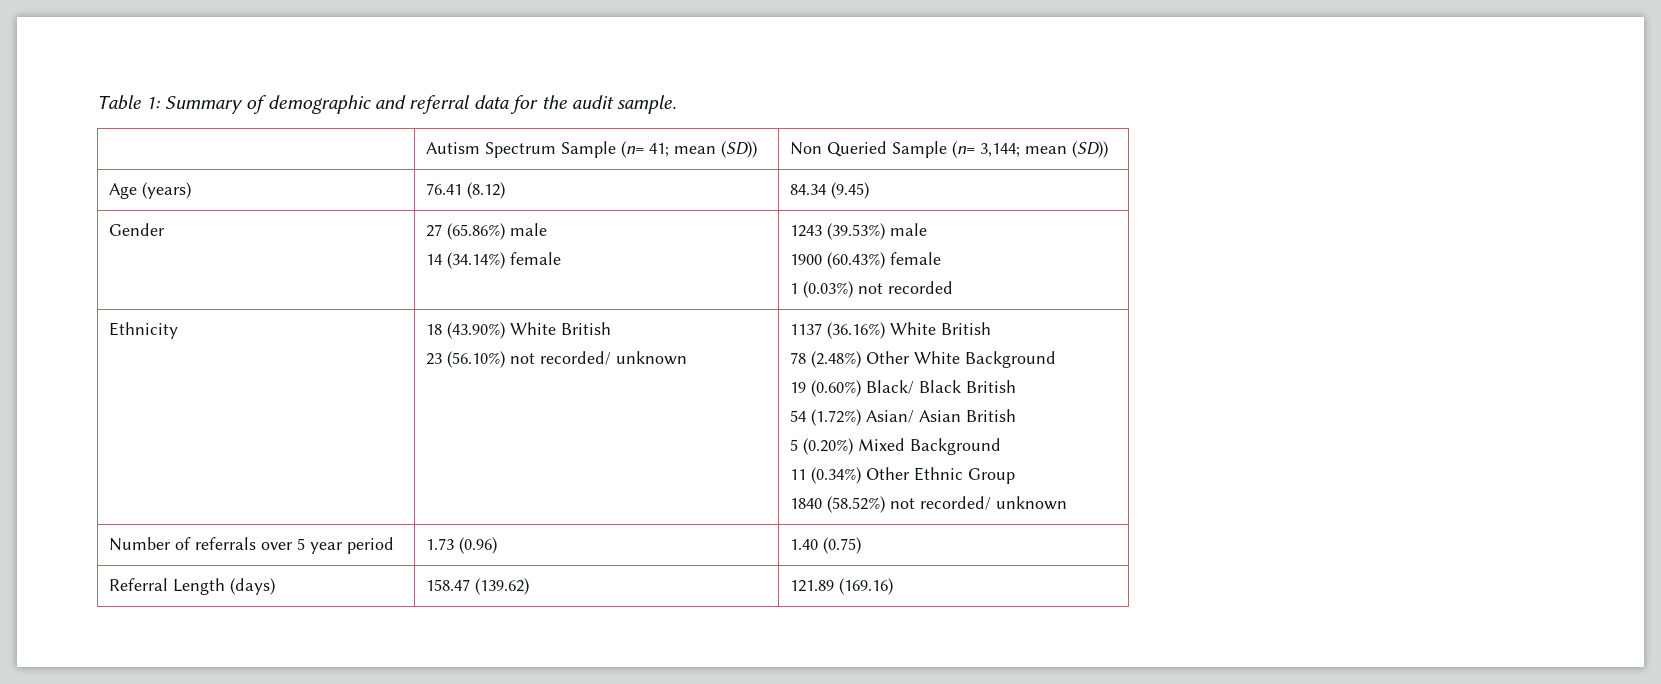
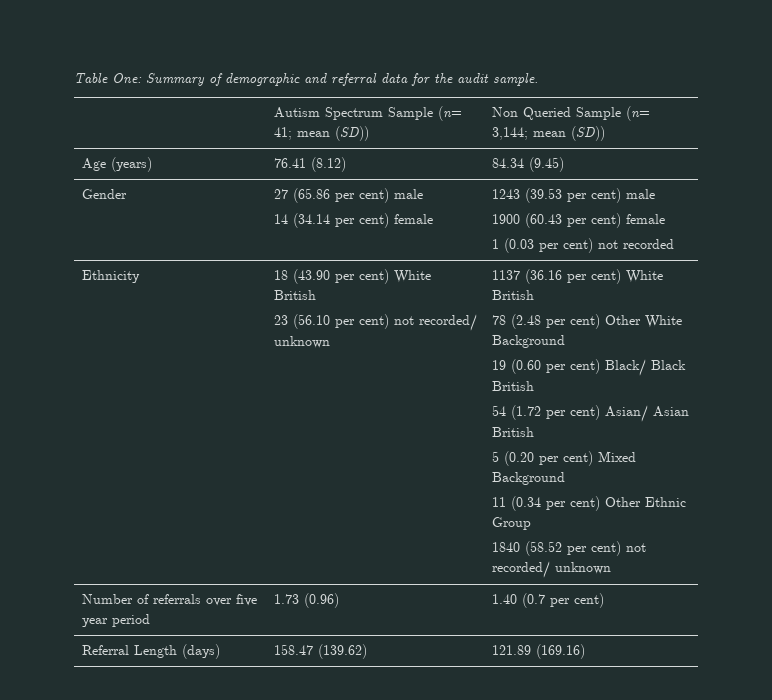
- Table 1: Summary of demographic and referral data for the audit sample.
+ Table One: Summary of demographic and referral data for the audit sample.
- Gender | 27 (65.86%) male
- 14 (34.14%) female | 1243 (39.53%) male
- 1900 (60.43%) female
- 1 (0.03%) not recorded
+ Gender | 27 (65.86 per cent) male
+ 14 (34.14 per cent) female | 1243 (39.53 per cent) male
+ 1900 (60.43 per cent) female
+ 1 (0.03 per cent) not recorded
- 18 (43.90%) White British
+ 18 (43.90 per cent) White British
- 23 (56.10%) not recorded/ unknown
+ 23 (56.10 per cent) not recorded/ unknown
- 1137 (36.16%) White British
+ 1137 (36.16 per cent) White British
- 78 (2.48%) Other White Background
+ 78 (2.48 per cent) Other White Background
- 19 (0.60%) Black/ Black British
+ 19 (0.60 per cent) Black/ Black British
- 54 (1.72%) Asian/ Asian British
+ 54 (1.72 per cent) Asian/ Asian British
- 5 (0.20%) Mixed Background
+ 5 (0.20 per cent) Mixed Background
- 11 (0.34%) Other Ethnic Group
+ 11 (0.34 per cent) Other Ethnic Group
- 1840 (58.52%) not recorded/ unknown
+ 1840 (58.52 per cent) not recorded/ unknown
- Number of referrals over 5 year period | 1.73 (0.96) | 1.40 (0.75)
+ Number of referrals over five year period | 1.73 (0.96) | 1.40 (0.7 per cent)

